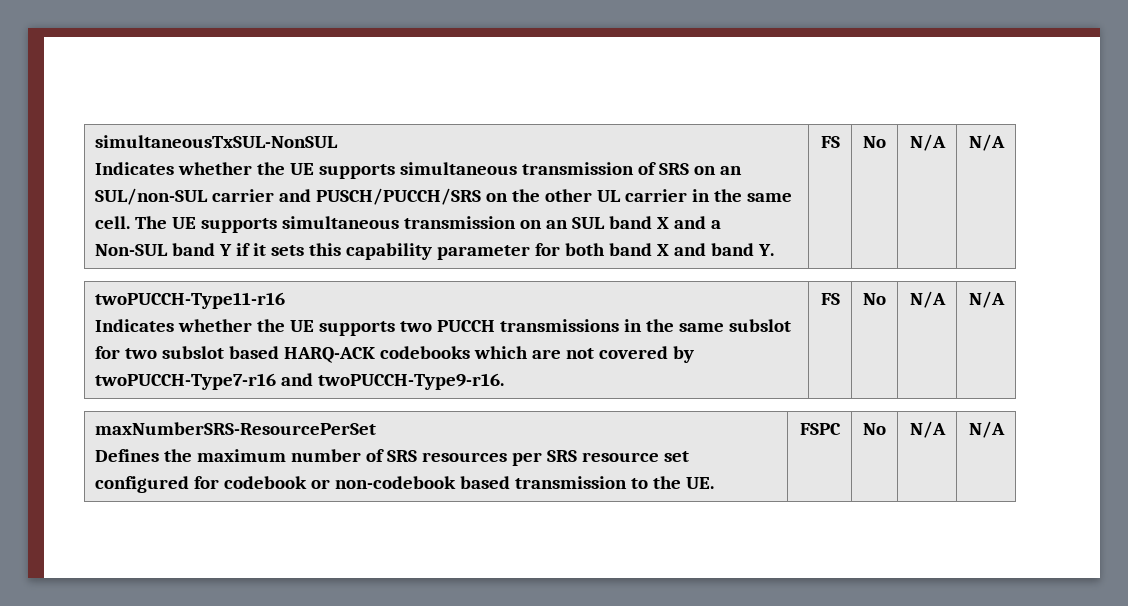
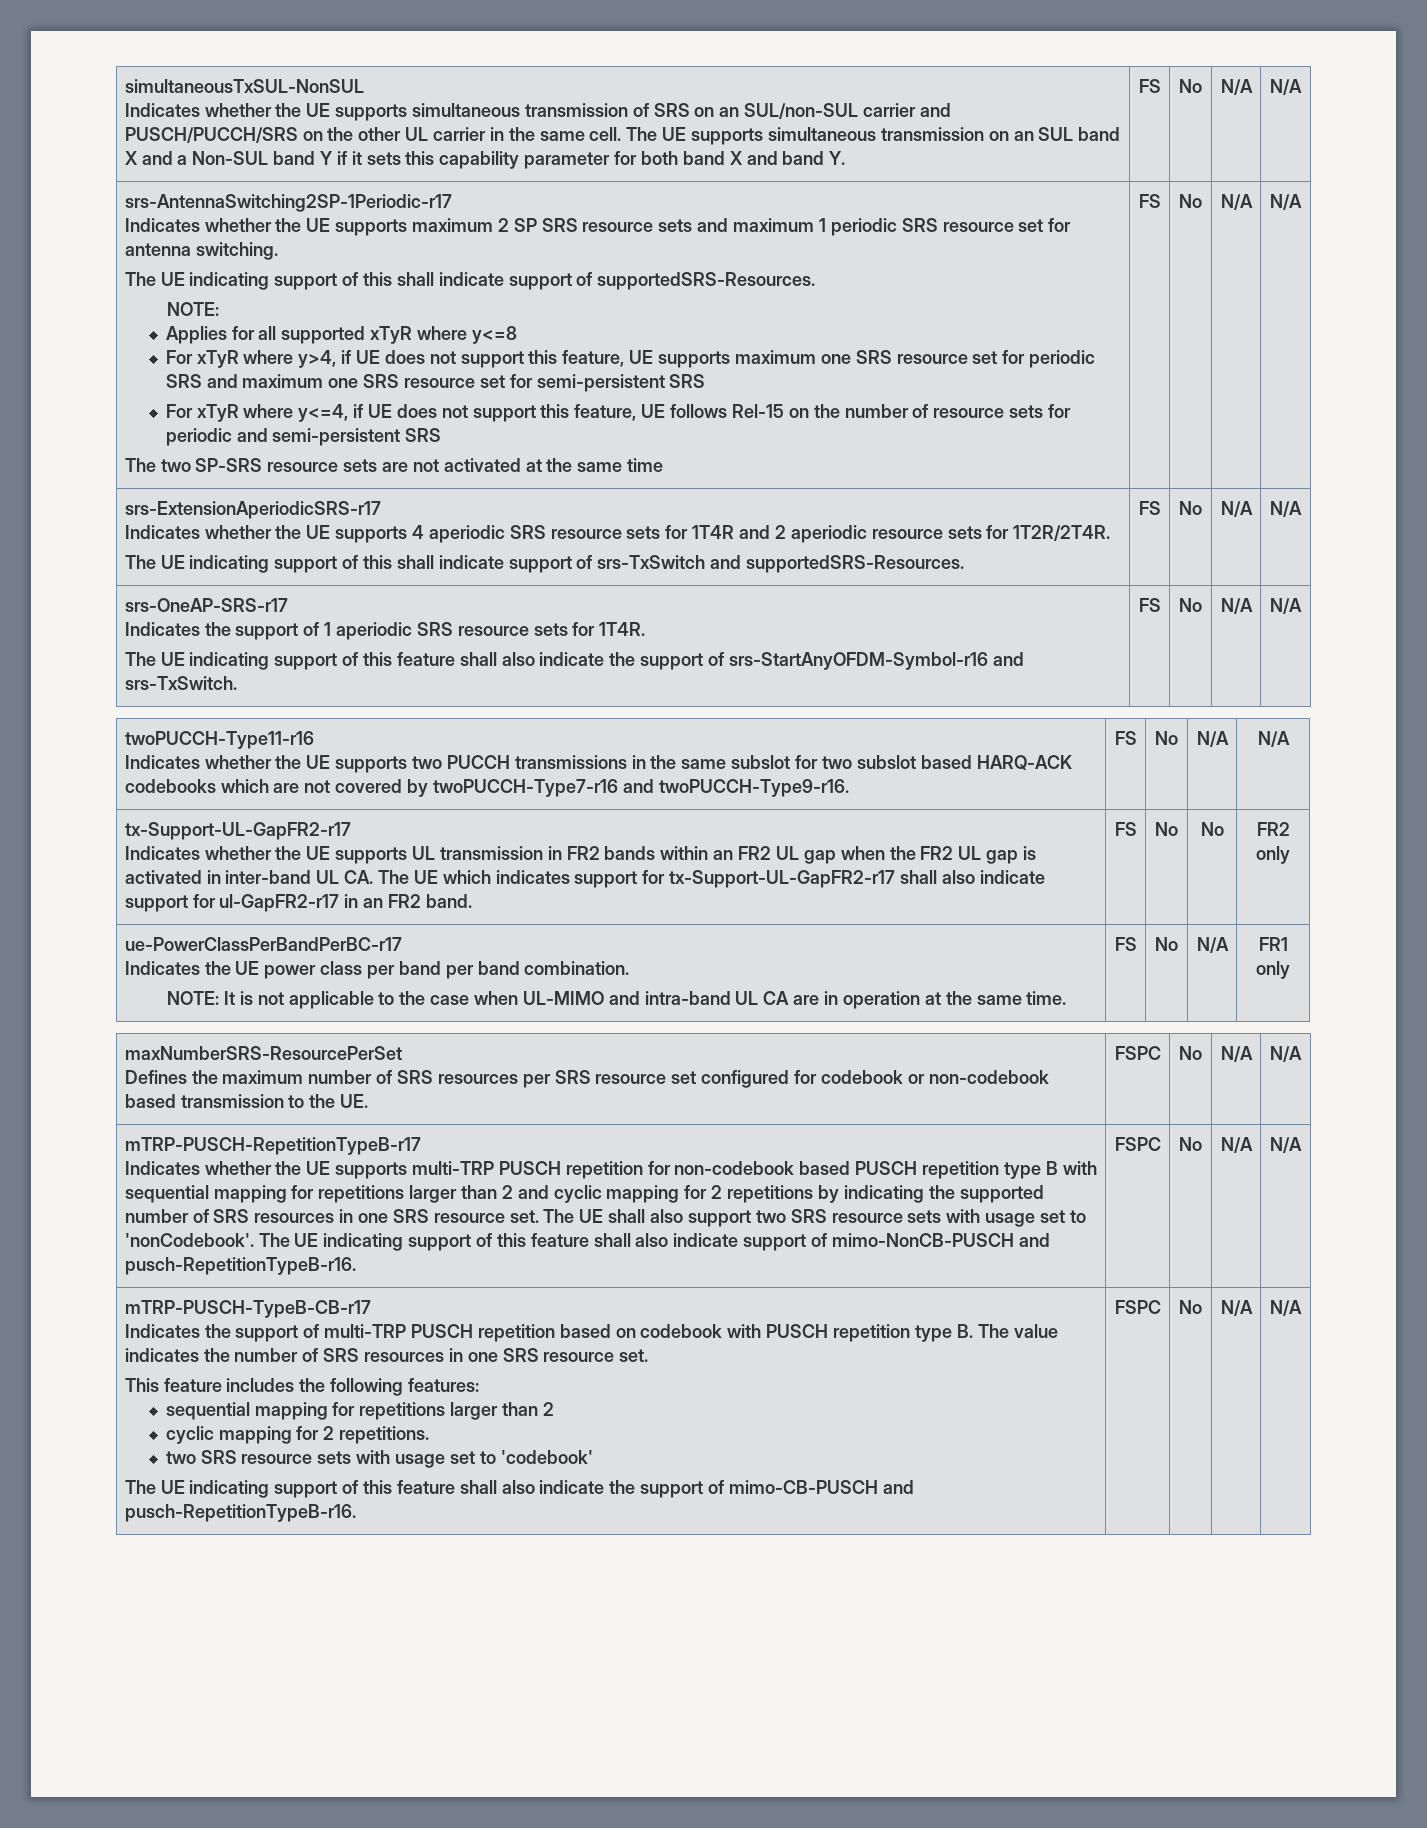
+ srs-AntennaSwitching2SP-1Periodic-r17
+ Indicates whether the UE supports maximum 2 SP SRS resource sets and maximum 1 periodic SRS resource set for antenna switching.
+ The UE indicating support of this shall indicate support of supportedSRS-Resources.
+ NOTE:
+ Applies for all supported xTyR where y<=8
+ For xTyR where y>4, if UE does not support this feature, UE supports maximum one SRS resource set for periodic SRS and maximum one SRS resource set for semi-persistent SRS
+ For xTyR where y<=4, if UE does not support this feature, UE follows Rel-15 on the number of resource sets for periodic and semi-persistent SRS
+ The two SP-SRS resource sets are not activated at the same time | FS | No | N/A | N/A
+ srs-ExtensionAperiodicSRS-r17
+ Indicates whether the UE supports 4 aperiodic SRS resource sets for 1T4R and 2 aperiodic resource sets for 1T2R/2T4R.
+ The UE indicating support of this shall indicate support of srs-TxSwitch and supportedSRS-Resources. | FS | No | N/A | N/A
+ srs-OneAP-SRS-r17
+ Indicates the support of 1 aperiodic SRS resource sets for 1T4R.
+ The UE indicating support of this feature shall also indicate the support of srs-StartAnyOFDM-Symbol-r16 and srs-TxSwitch. | FS | No | N/A | N/A
  twoPUCCH-Type11-r16
  Indicates whether the UE supports two PUCCH transmissions in the same subslot for two subslot based HARQ-ACK codebooks which are not covered by twoPUCCH-Type7-r16 and twoPUCCH-Type9-r16. | FS | No | N/A | N/A
+ tx-Support-UL-GapFR2-r17
+ Indicates whether the UE supports UL transmission in FR2 bands within an FR2 UL gap when the FR2 UL gap is activated in inter-band UL CA. The UE which indicates support for tx-Support-UL-GapFR2-r17 shall also indicate support for ul-GapFR2-r17 in an FR2 band. | FS | No | No | FR2 only
+ ue-PowerClassPerBandPerBC-r17
+ Indicates the UE power class per band per band combination.
+ NOTE: It is not applicable to the case when UL-MIMO and intra-band UL CA are in operation at the same time. | FS | No | N/A | FR1 only
+ mTRP-PUSCH-RepetitionTypeB-r17
+ Indicates whether the UE supports multi-TRP PUSCH repetition for non-codebook based PUSCH repetition type B with sequential mapping for repetitions larger than 2 and cyclic mapping for 2 repetitions by indicating the supported number of SRS resources in one SRS resource set. The UE shall also support two SRS resource sets with usage set to 'nonCodebook'. The UE indicating support of this feature shall also indicate support of mimo-NonCB-PUSCH and pusch-RepetitionTypeB-r16. | FSPC | No | N/A | N/A
+ mTRP-PUSCH-TypeB-CB-r17
+ Indicates the support of multi-TRP PUSCH repetition based on codebook with PUSCH repetition type B. The value indicates the number of SRS resources in one SRS resource set.
+ This feature includes the following features:
+ sequential mapping for repetitions larger than 2
+ cyclic mapping for 2 repetitions.
+ two SRS resource sets with usage set to 'codebook'
+ The UE indicating support of this feature shall also indicate the support of mimo-CB-PUSCH and pusch-RepetitionTypeB-r16. | FSPC | No | N/A | N/A

